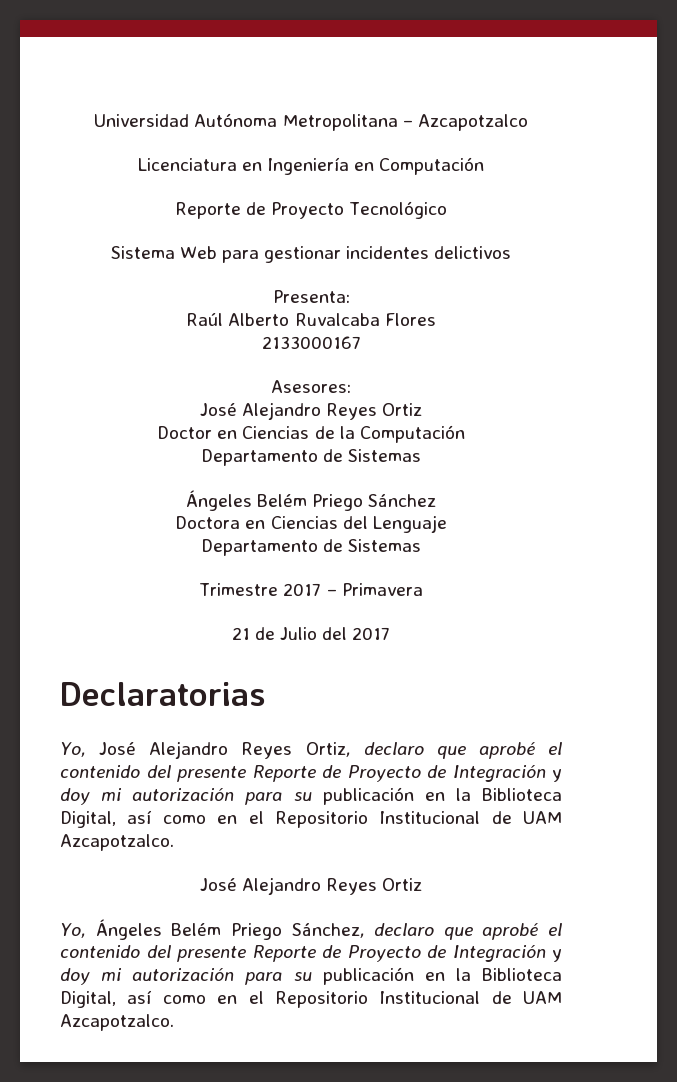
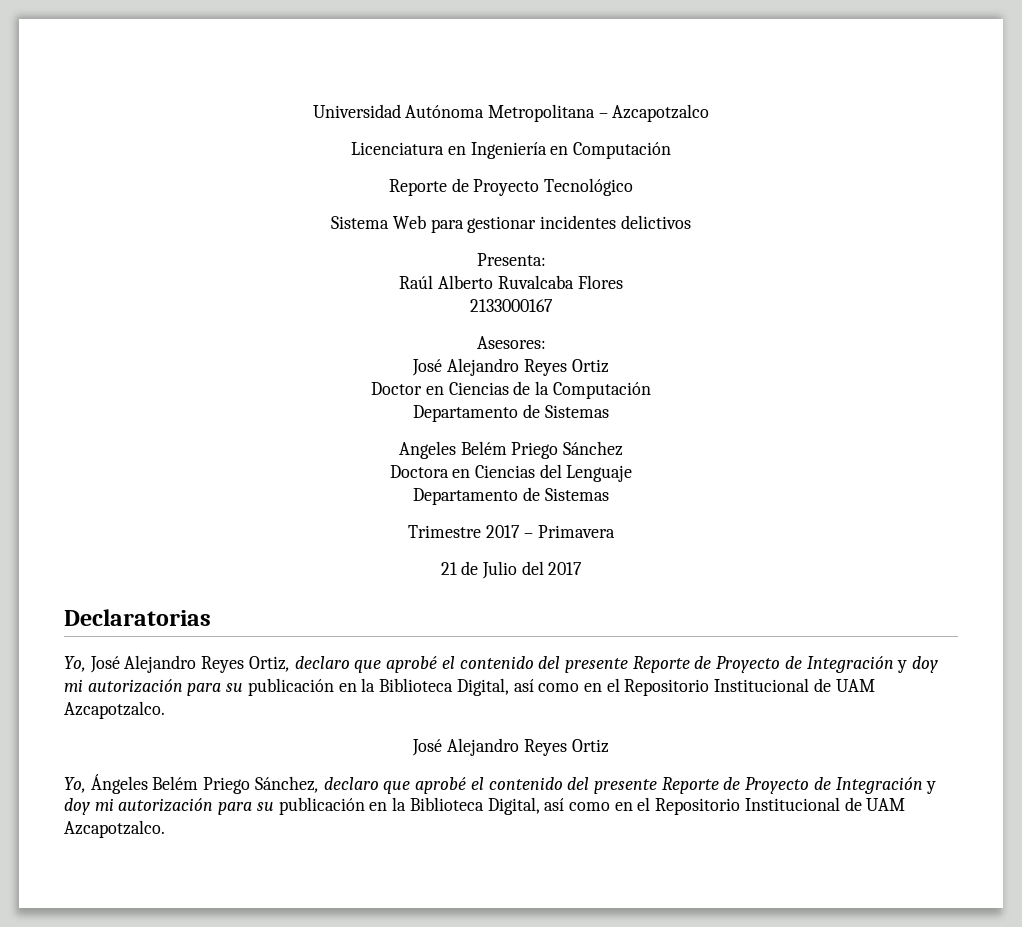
- Ángeles Belém Priego Sánchez
+ Angeles Belém Priego Sánchez

